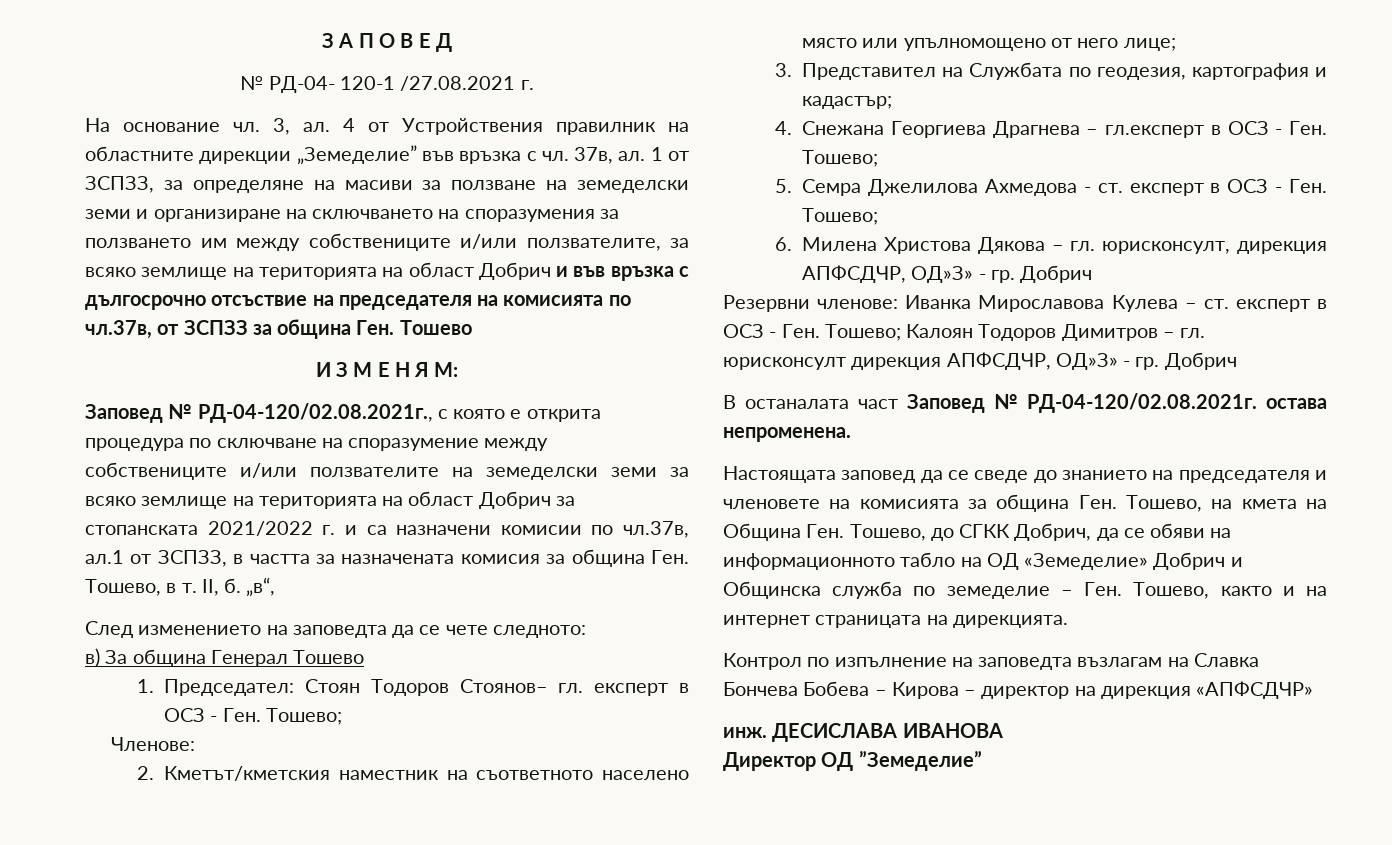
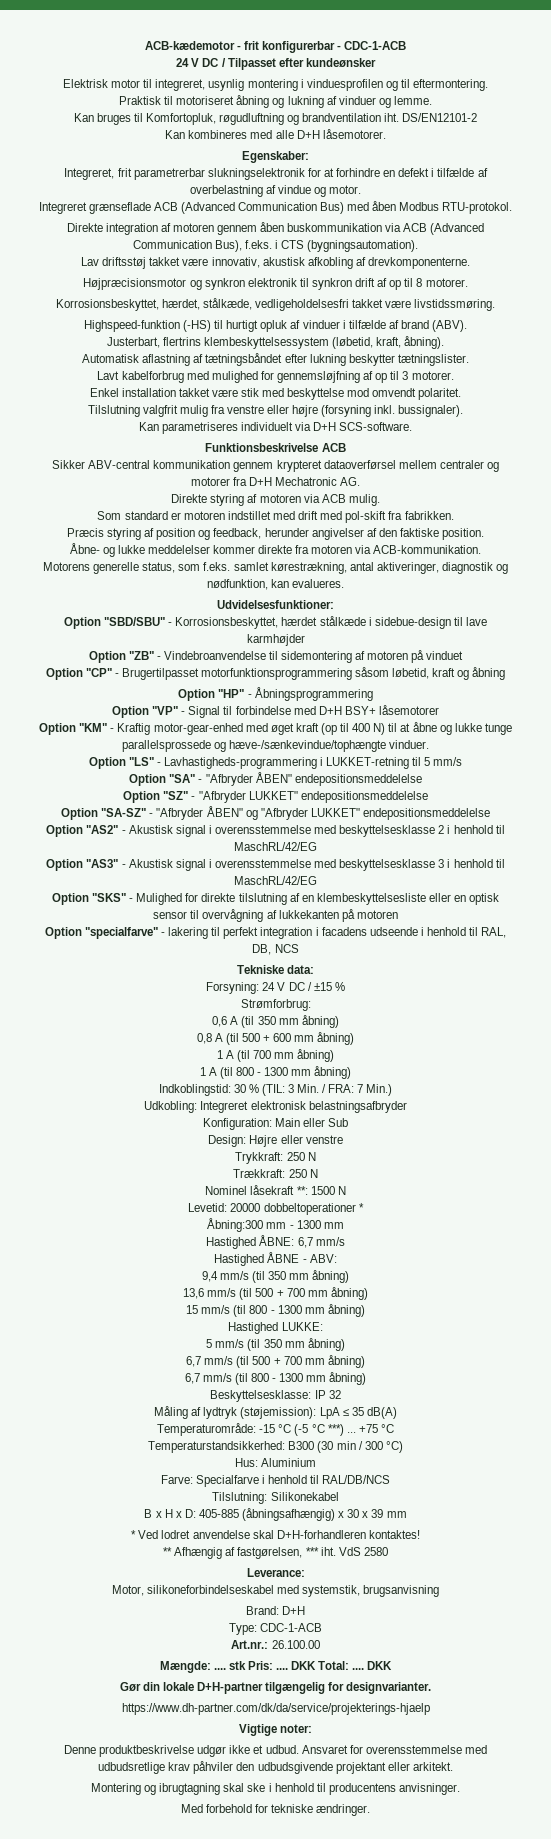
- З А П О В Е Д
- № РД-04- 120-1 /27.08.2021 г.
- На основание чл. 3, ал. 4 от Устройствения правилник на областните дирекции „Земеделие” във връзка с чл. 37в, ал. 1 от ЗСПЗЗ, за определяне на масиви за ползване на земеделски земи и организиране на сключването на споразумения за ползването им между собствениците и/или ползвателите, за всяко землище на територията на област Добрич и във връзка с дългосрочно отсъствие на председателя на комисията по чл.37в, от ЗСПЗЗ за община Ген. Тошево
- И З М Е Н Я М:
- Заповед № РД-04-120/02.08.2021г., с която е открита процедура по сключване на споразумение между собствениците и/или ползвателите на земеделски земи за всяко землище на територията на област Добрич за стопанската 2021/2022 г. и са назначени комисии по чл.37в, ал.1 от ЗСПЗЗ, в частта за назначената комисия за община Ген. Тошево, в т. II, б. „в“,
- След изменението на заповедта да се чете следното:
- в) За община Генерал Тошево
- 1. Председател: Стоян Тодоров Стоянов– гл. експерт в ОСЗ - Ген. Тошево;
- Членове:
- 2. Кметът/кметския наместник на съответното населено място или упълномощено от него лице;
- 3. Представител на Службата по геодезия, картография и кадастър;
- 4. Снежана Георгиева Драгнева – гл.експерт в ОСЗ - Ген. Тошево;
- 5. Семра Джелилова Ахмедова - ст. експерт в ОСЗ - Ген. Тошево;
- 6. Милена Христова Дякова – гл. юрисконсулт, дирекция АПФСДЧР, ОД»З» - гр. Добрич
- Резервни членове: Иванка Мирославова Кулева – ст. експерт в ОСЗ - Ген. Тошево; Калоян Тодоров Димитров – гл. юрисконсулт дирекция АПФСДЧР, ОД»З» - гр. Добрич
- В останалата част Заповед № РД-04-120/02.08.2021г. остава непроменена.
- Настоящата заповед да се сведе до знанието на председателя и членовете на комисията за община Ген. Тошево, на кмета на Община Ген. Тошево, до СГКК Добрич, да се обяви на информационното табло на ОД «Земеделие» Добрич и Общинска служба по земеделие – Ген. Тошево, както и на интернет страницата на дирекцията.
- Контрол по изпълнение на заповедта възлагам на Славка Бончева Бобева – Кирова – директор на дирекция «АПФСДЧР»
- инж. ДЕСИСЛАВА ИВАНОВА
- Директор ОД ”Земеделие”
+ ACB-kædemotor - frit konfigurerbar - CDC-1-ACB
+ 24 V DC / Tilpasset efter kundeønsker
+ Elektrisk motor til integreret, usynlig montering i vinduesprofilen og til eftermontering.
+ Praktisk til motoriseret åbning og lukning af vinduer og lemme.
+ Kan bruges til Komfortopluk, røgudluftning og brandventilation iht. DS/EN12101-2
+ Kan kombineres med alle D+H låsemotorer.
+ Egenskaber:
+ Integreret, frit parametrerbar slukningselektronik for at forhindre en defekt i tilfælde af overbelastning af vindue og motor.
+ Integreret grænseflade ACB (Advanced Communication Bus) med åben Modbus RTU-protokol.
+ Direkte integration af motoren gennem åben buskommunikation via ACB (Advanced Communication Bus), f.eks. i CTS (bygningsautomation).
+ Lav driftsstøj takket være innovativ, akustisk afkobling af drevkomponenterne.
+ Højpræcisionsmotor og synkron elektronik til synkron drift af op til 8 motorer.
+ Korrosionsbeskyttet, hærdet, stålkæde, vedligeholdelsesfri takket være livstidssmøring.
+ Highspeed-funktion (-HS) til hurtigt opluk af vinduer i tilfælde af brand (ABV).
+ Justerbart, flertrins klembeskyttelsessystem (løbetid, kraft, åbning).
+ Automatisk aflastning af tætningsbåndet efter lukning beskytter tætningslister.
+ Lavt kabelforbrug med mulighed for gennemsløjfning af op til 3 motorer.
+ Enkel installation takket være stik med beskyttelse mod omvendt polaritet.
+ Tilslutning valgfrit mulig fra venstre eller højre (forsyning inkl. bussignaler).
+ Kan parametriseres individuelt via D+H SCS-software.
+ Funktionsbeskrivelse ACB
+ Sikker ABV-central kommunikation gennem krypteret dataoverførsel mellem centraler og motorer fra D+H Mechatronic AG.
+ Direkte styring af motoren via ACB mulig.
+ Som standard er motoren indstillet med drift med pol-skift fra fabrikken.
+ Præcis styring af position og feedback, herunder angivelser af den faktiske position.
+ Åbne- og lukke meddelelser kommer direkte fra motoren via ACB-kommunikation.
+ Motorens generelle status, som f.eks. samlet kørestrækning, antal aktiveringer, diagnostik og nødfunktion, kan evalueres.
+ Udvidelsesfunktioner:
+ Option "SBD/SBU" - Korrosionsbeskyttet, hærdet stålkæde i sidebue-design til lave karmhøjder
+ Option "ZB" - Vindebroanvendelse til sidemontering af motoren på vinduet
+ Option "CP" - Brugertilpasset motorfunktionsprogrammering såsom løbetid, kraft og åbning
+ Option "HP" - Åbningsprogrammering
+ Option "VP" - Signal til forbindelse med D+H BSY+ låsemotorer
+ Option "KM" - Kraftig motor-gear-enhed med øget kraft (op til 400 N) til at åbne og lukke tunge parallelsprossede og hæve-/sænkevindue/tophængte vinduer.
+ Option "LS" - Lavhastigheds-programmering i LUKKET-retning til 5 mm/s
+ Option "SA" - "Afbryder ÅBEN" endepositionsmeddelelse
+ Option "SZ" - "Afbryder LUKKET" endepositionsmeddelelse
+ Option "SA-SZ" - "Afbryder ÅBEN" og "Afbryder LUKKET" endepositionsmeddelelse
+ Option "AS2" - Akustisk signal i overensstemmelse med beskyttelsesklasse 2 i henhold til MaschRL/42/EG
+ Option "AS3" - Akustisk signal i overensstemmelse med beskyttelsesklasse 3 i henhold til MaschRL/42/EG
+ Option "SKS" - Mulighed for direkte tilslutning af en klembeskyttelsesliste eller en optisk sensor til overvågning af lukkekanten på motoren
+ Option "specialfarve" - lakering til perfekt integration i facadens udseende i henhold til RAL, DB, NCS
+ Tekniske data:
+ Forsyning: 24 V DC / ±15 %
+ Strømforbrug:
+ 0,6 A (til 350 mm åbning)
+ 0,8 A (til 500 + 600 mm åbning)
+ 1 A (til 700 mm åbning)
+ 1 A (til 800 - 1300 mm åbning)
+ Indkoblingstid: 30 % (TIL: 3 Min. / FRA: 7 Min.)
+ Udkobling: Integreret elektronisk belastningsafbryder
+ Konfiguration: Main eller Sub
+ Design: Højre eller venstre
+ Trykkraft: 250 N
+ Trækkraft: 250 N
+ Nominel låsekraft **: 1500 N
+ Levetid: 20000 dobbeltoperationer *
+ Åbning:300 mm - 1300 mm
+ Hastighed ÅBNE: 6,7 mm/s
+ Hastighed ÅBNE - ABV:
+ 9,4 mm/s (til 350 mm åbning)
+ 13,6 mm/s (til 500 + 700 mm åbning)
+ 15 mm/s (til 800 - 1300 mm åbning)
+ Hastighed LUKKE:
+ 5 mm/s (til 350 mm åbning)
+ 6,7 mm/s (til 500 + 700 mm åbning)
+ 6,7 mm/s (til 800 - 1300 mm åbning)
+ Beskyttelsesklasse: IP 32
+ Måling af lydtryk (støjemission): LpA ≤ 35 dB(A)
+ Temperaturområde: -15 °C (-5 °C ***) ... +75 °C
+ Temperaturstandsikkerhed: B300 (30 min / 300 °C)
+ Hus: Aluminium
+ Farve: Specialfarve i henhold til RAL/DB/NCS
+ Tilslutning: Silikonekabel
+ B x H x D: 405-885 (åbningsafhængig) x 30 x 39 mm
+ * Ved lodret anvendelse skal D+H-forhandleren kontaktes!
+ ** Afhængig af fastgørelsen, *** iht. VdS 2580
+ Leverance:
+ Motor, silikoneforbindelseskabel med systemstik, brugsanvisning
+ Brand: D+H
+ Type: CDC-1-ACB
+ Art.nr.: 26.100.00
+ Mængde: .... stk Pris: .... DKK Total: .... DKK
+ Gør din lokale D+H-partner tilgængelig for designvarianter.
+ https://www.dh-partner.com/dk/da/service/projekterings-hjaelp
+ Vigtige noter:
+ Denne produktbeskrivelse udgør ikke et udbud. Ansvaret for overensstemmelse med udbudsretlige krav påhviler den udbudsgivende projektant eller arkitekt.
+ Montering og ibrugtagning skal ske i henhold til producentens anvisninger.
+ Med forbehold for tekniske ændringer.

